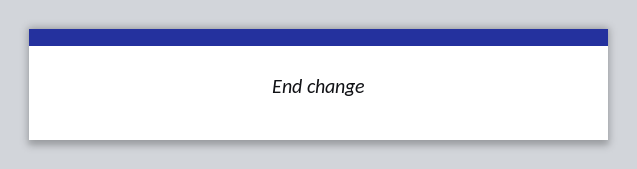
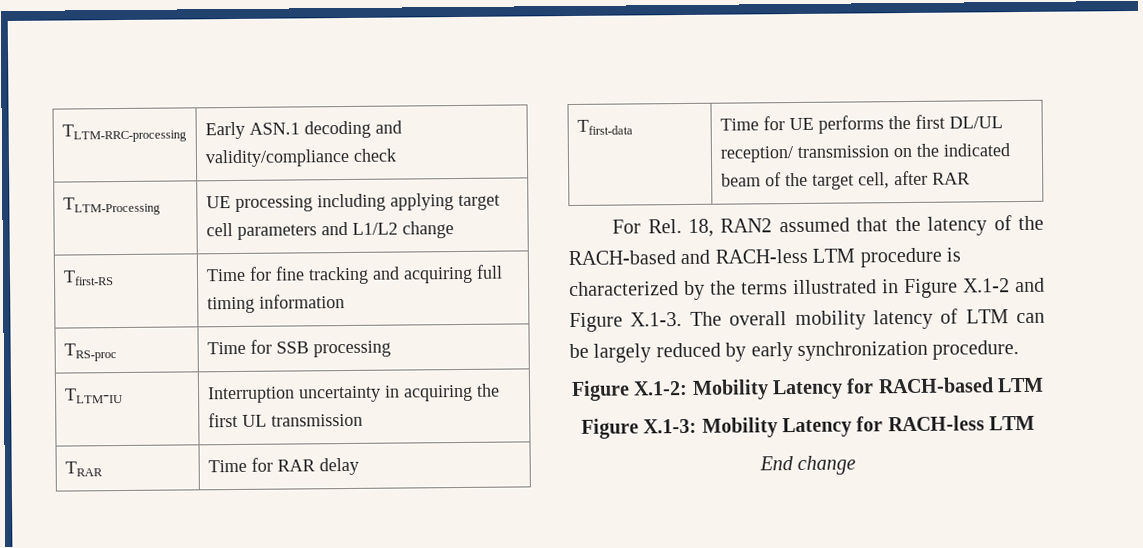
+ TLTM-RRC-processing | Early ASN.1 decoding and validity/compliance check
+ TLTM-Processing | UE processing including applying target cell parameters and L1/L2 change
+ Tfirst-RS | Time for fine tracking and acquiring full timing information
+ TRS-proc | Time for SSB processing
+ TLTM-IU | Interruption uncertainty in acquiring the first UL transmission
+ TRAR | Time for RAR delay
+ Tfirst-data | Time for UE performs the first DL/UL reception/ transmission on the indicated beam of the target cell, after RAR
+ For Rel. 18, RAN2 assumed that the latency of the RACH-based and RACH-less LTM procedure is characterized by the terms illustrated in Figure X.1-2 and Figure X.1-3. The overall mobility latency of LTM can be largely reduced by early synchronization procedure.
+ Figure X.1-2: Mobility Latency for RACH-based LTM
+ Figure X.1-3: Mobility Latency for RACH-less LTM

